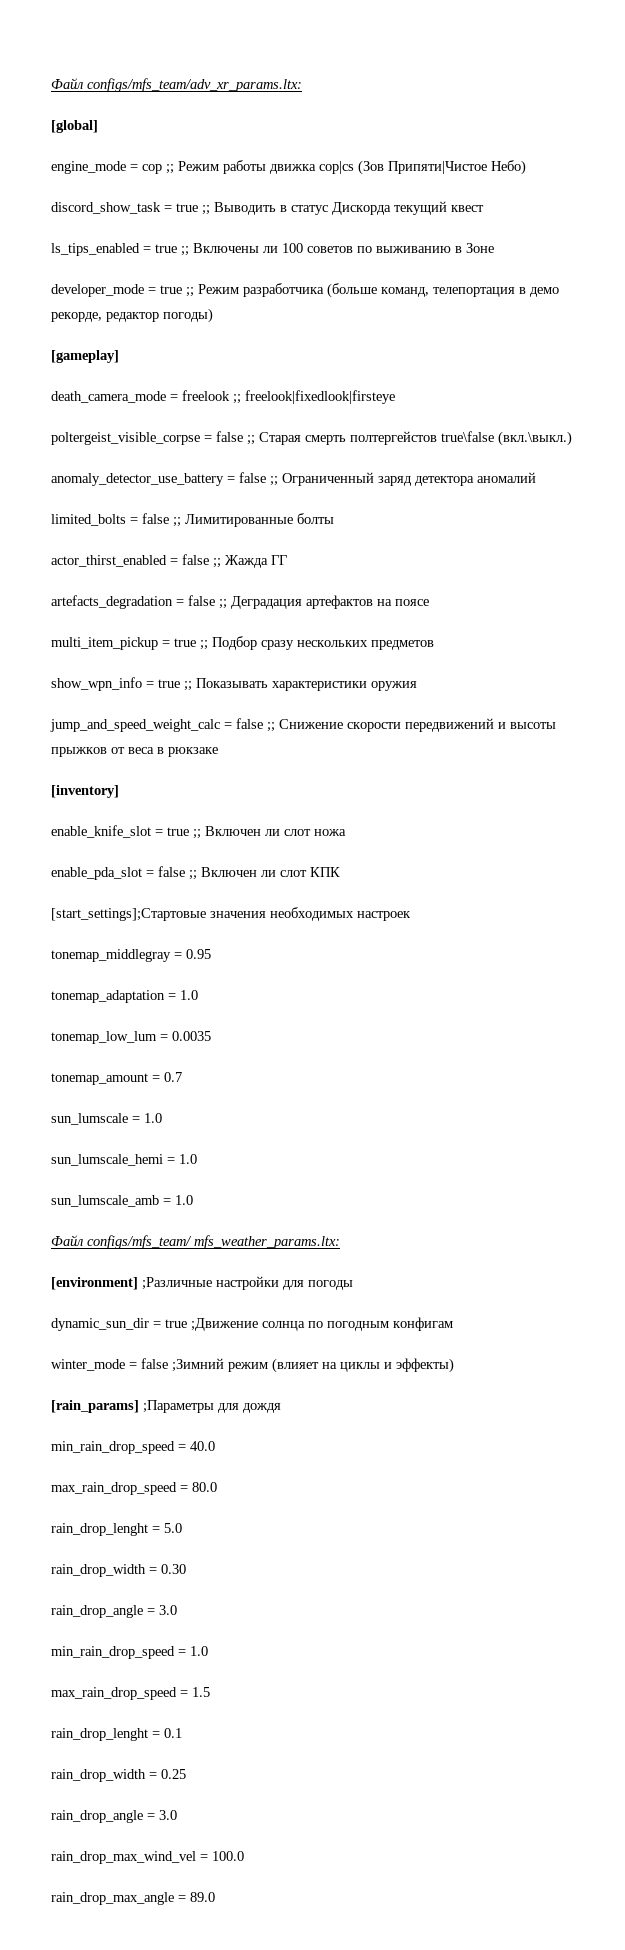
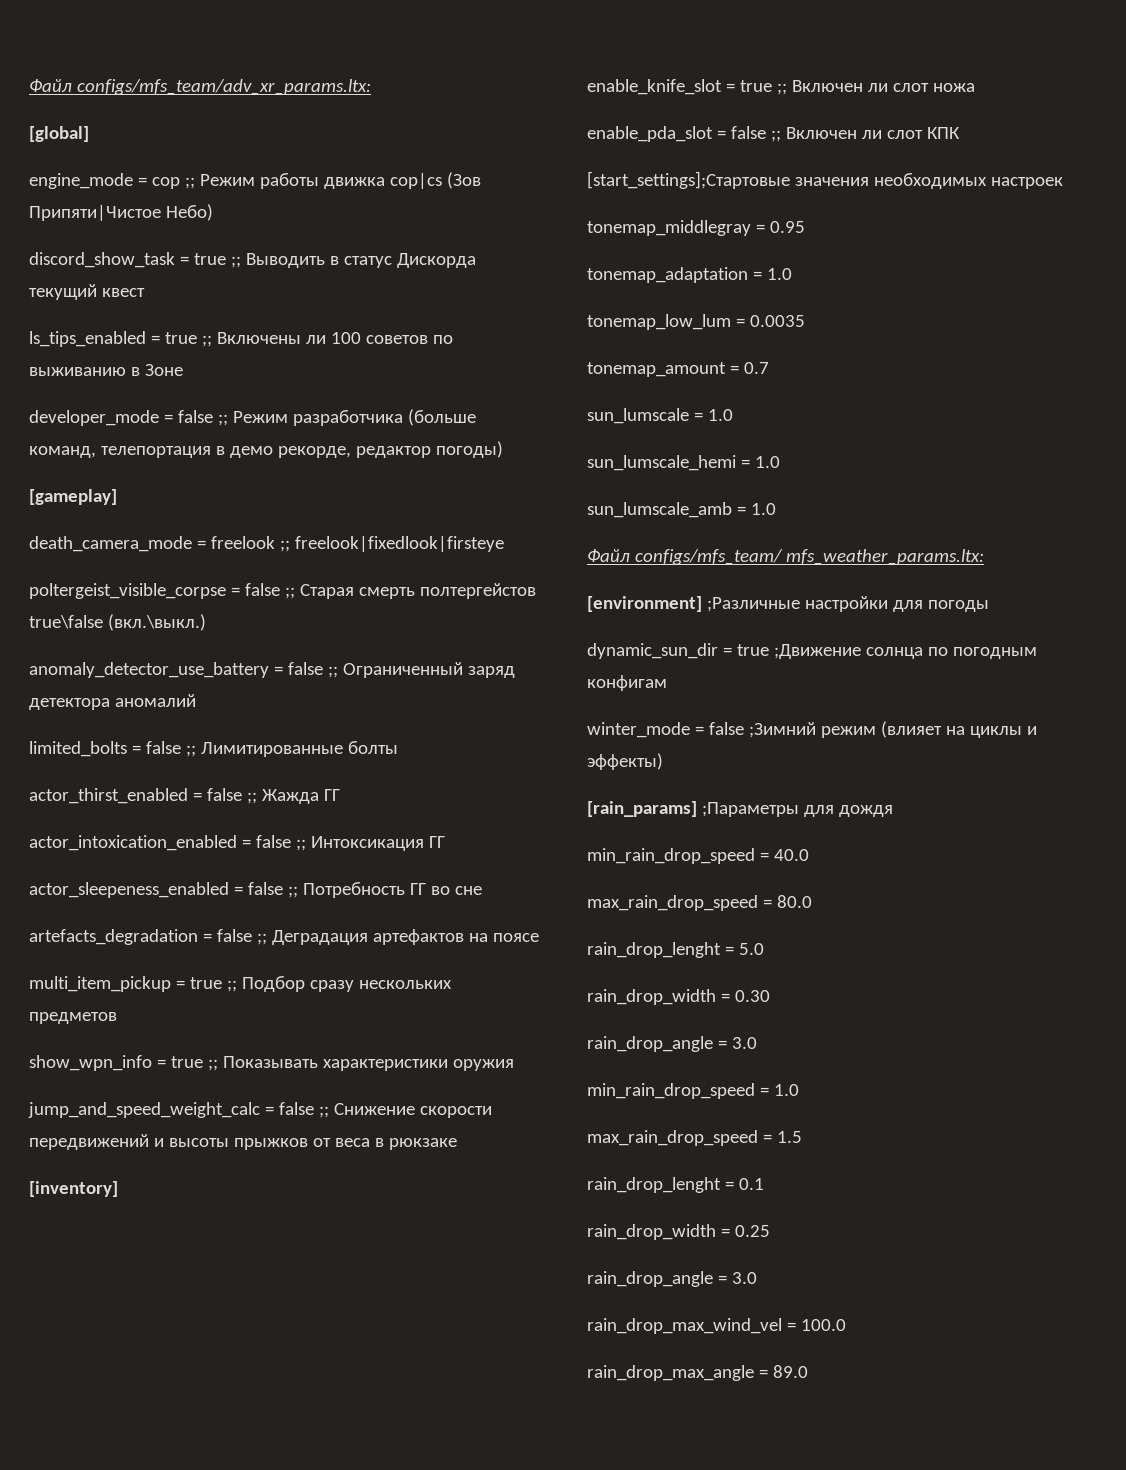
- developer_mode = true ;; Режим разработчика (больше команд, телепортация в демо рекорде, редактор погоды)
+ developer_mode = false ;; Режим разработчика (больше команд, телепортация в демо рекорде, редактор погоды)
+ actor_intoxication_enabled = false ;; Интоксикация ГГ
+ actor_sleepeness_enabled = false ;; Потребность ГГ во сне

